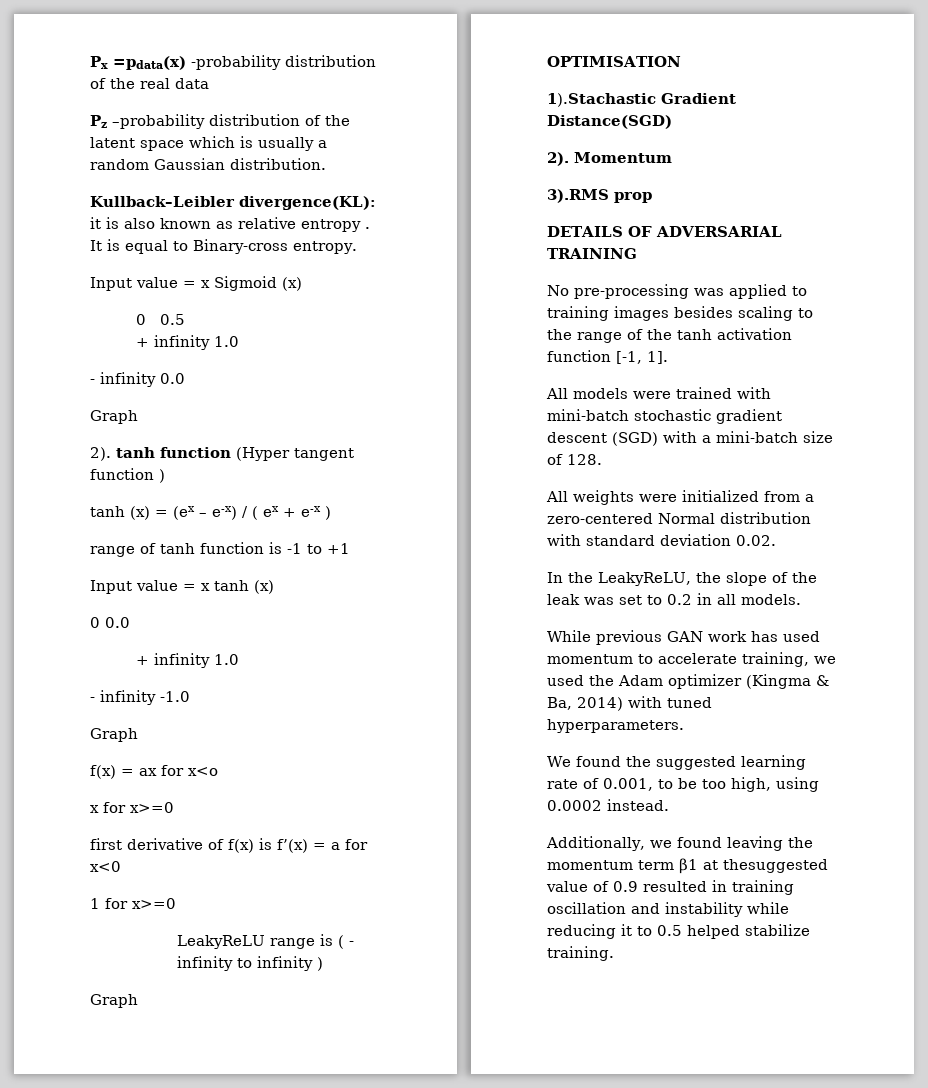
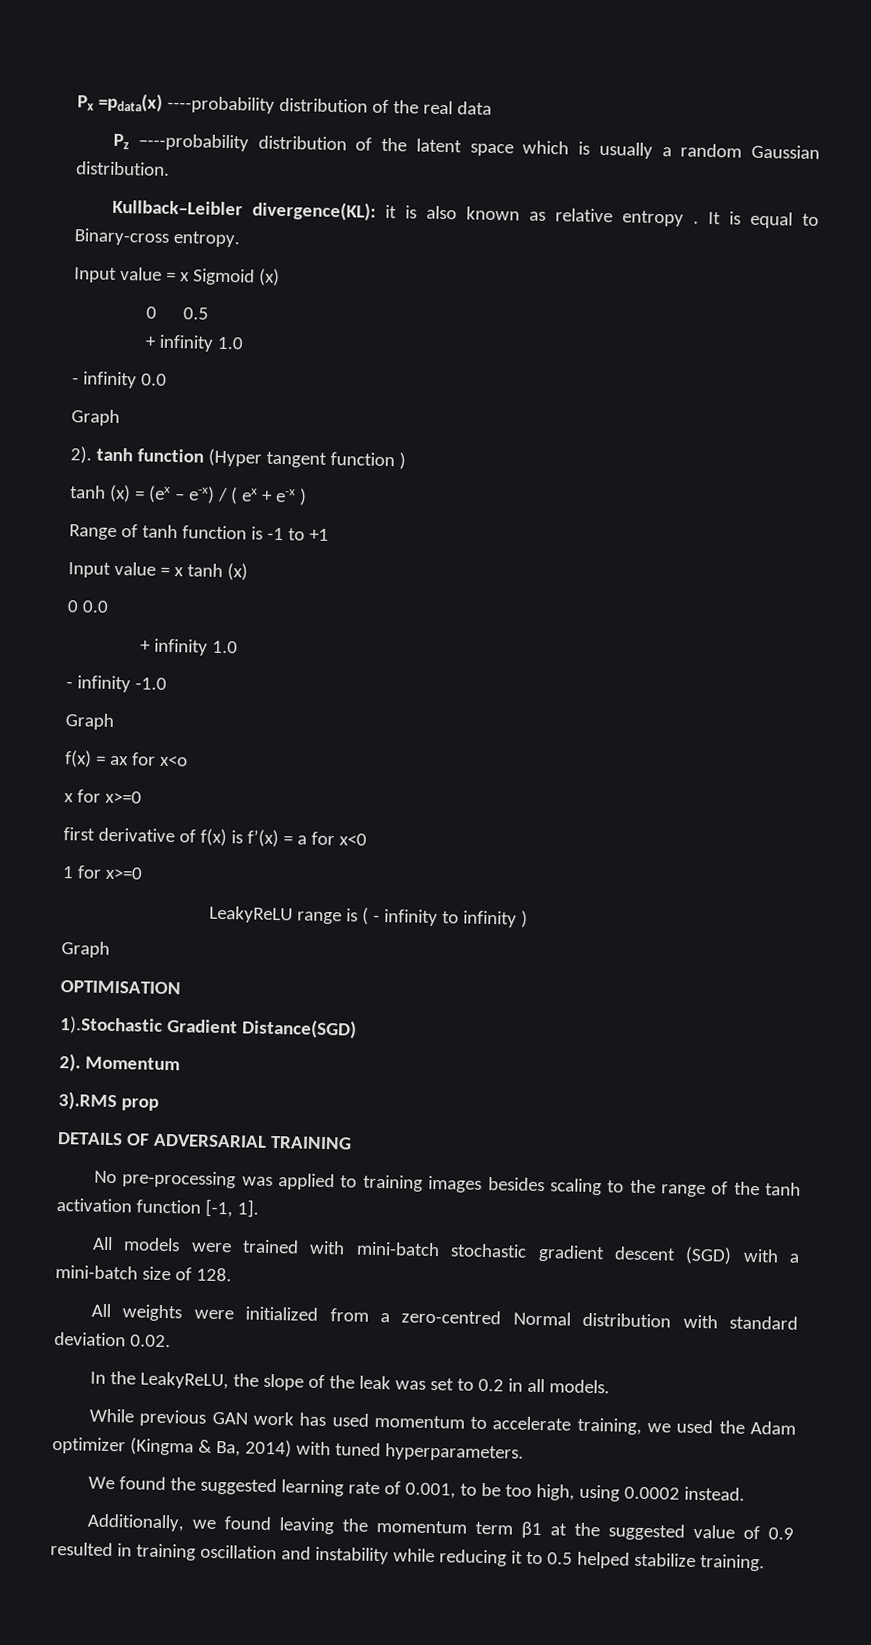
- Px =pdata(x) -probability distribution of the real data
+ Px =pdata(x) ----probability distribution of the real data
- Pz –probability distribution of the latent space which is usually a random Gaussian distribution.
+ Pz –---probability distribution of the latent space which is usually a random Gaussian distribution.
- range of tanh function is -1 to +1
+ Range of tanh function is -1 to +1
- 1).Stachastic Gradient Distance(SGD)
+ 1).Stochastic Gradient Distance(SGD)
- All weights were initialized from a zero-centered Normal distribution with standard deviation 0.02.
+ All weights were initialized from a zero-centred Normal distribution with standard deviation 0.02.
- Additionally, we found leaving the momentum term β1 at thesuggested value of 0.9 resulted in training oscillation and instability while reducing it to 0.5 helped stabilize training.
+ Additionally, we found leaving the momentum term β1 at the suggested value of 0.9 resulted in training oscillation and instability while reducing it to 0.5 helped stabilize training.

